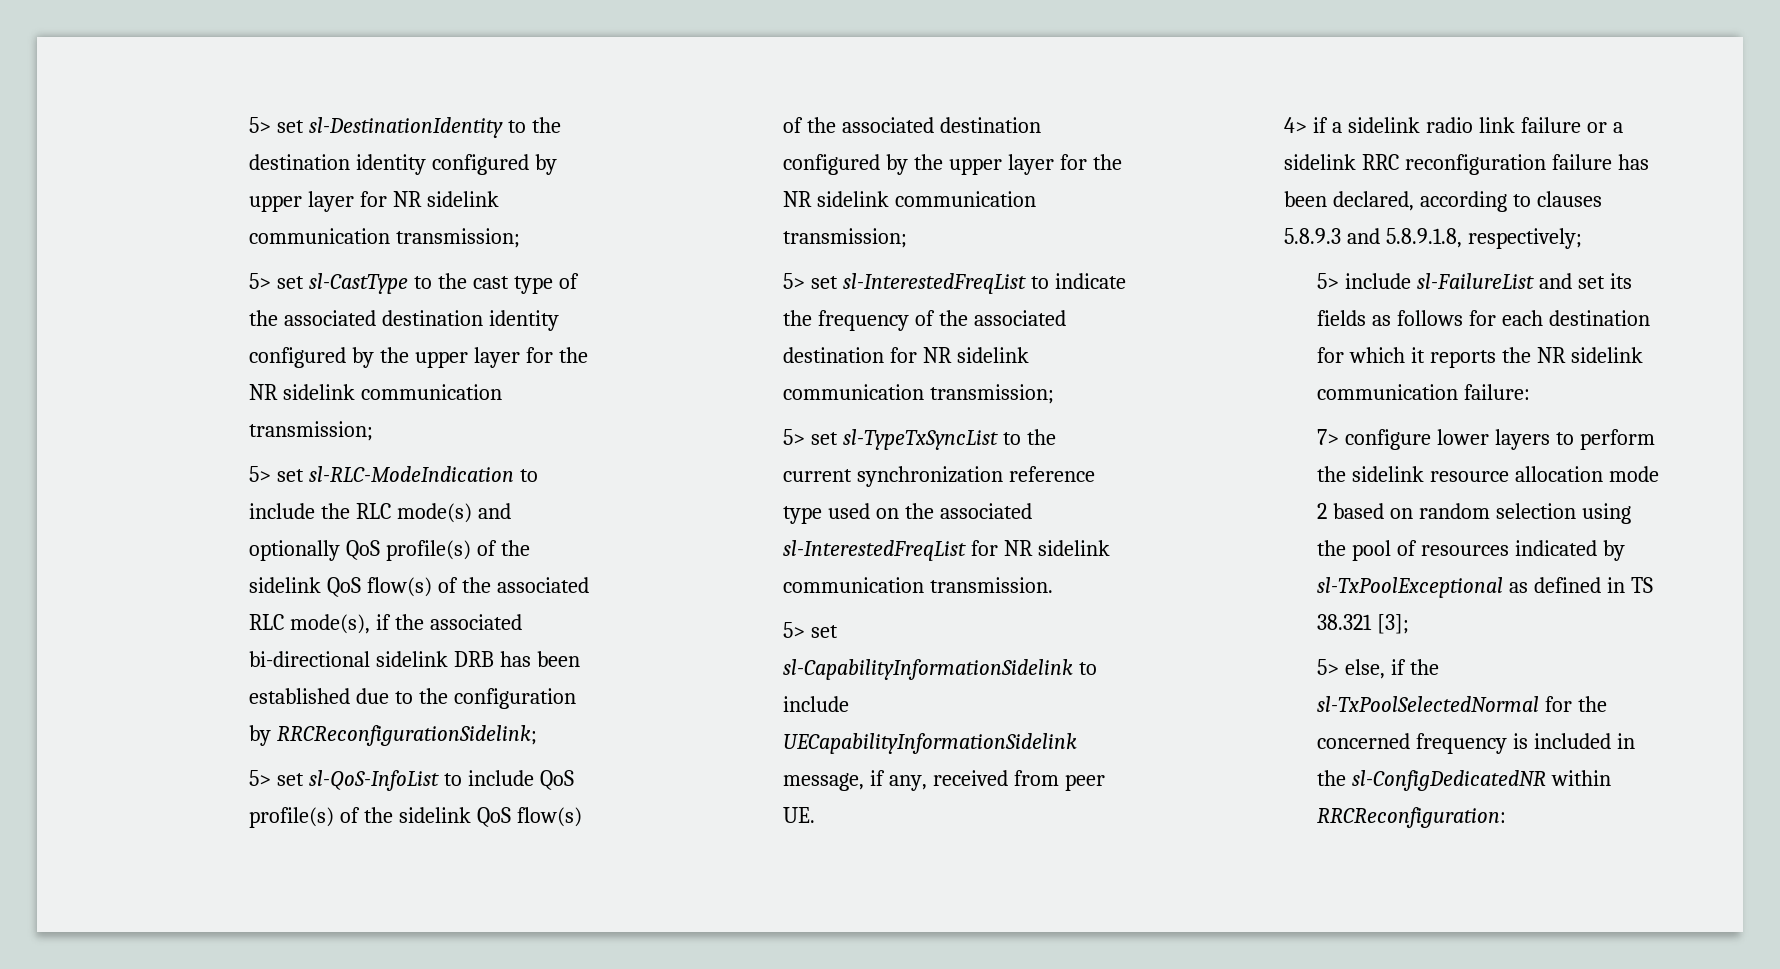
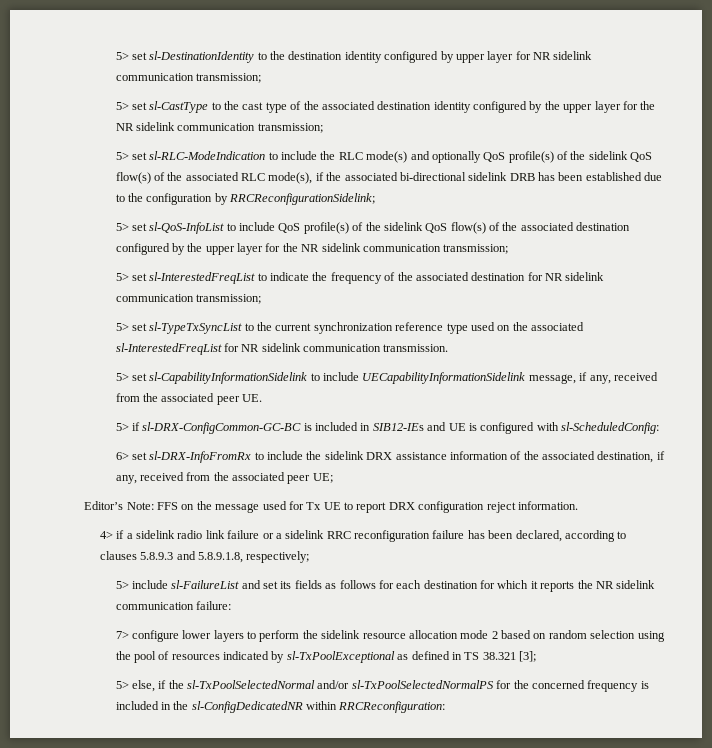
- 5> set sl-CapabilityInformationSidelink to include UECapabilityInformationSidelink message, if any, received from peer UE.
+ 5> set sl-CapabilityInformationSidelink to include UECapabilityInformationSidelink message, if any, received from the associated peer UE.
+ 5> if sl-DRX-ConfigCommon-GC-BC is included in SIB12-IEs and UE is configured with sl-ScheduledConfig:
+ 6> set sl-DRX-InfoFromRx to include the sidelink DRX assistance information of the associated destination, if any, received from the associated peer UE;
+ Editor’s Note: FFS on the message used for Tx UE to report DRX configuration reject information.
- 5> else, if the sl-TxPoolSelectedNormal for the concerned frequency is included in the sl-ConfigDedicatedNR within RRCReconfiguration:
+ 5> else, if the sl-TxPoolSelectedNormal and/or sl-TxPoolSelectedNormalPS for the concerned frequency is included in the sl-ConfigDedicatedNR within RRCReconfiguration:

